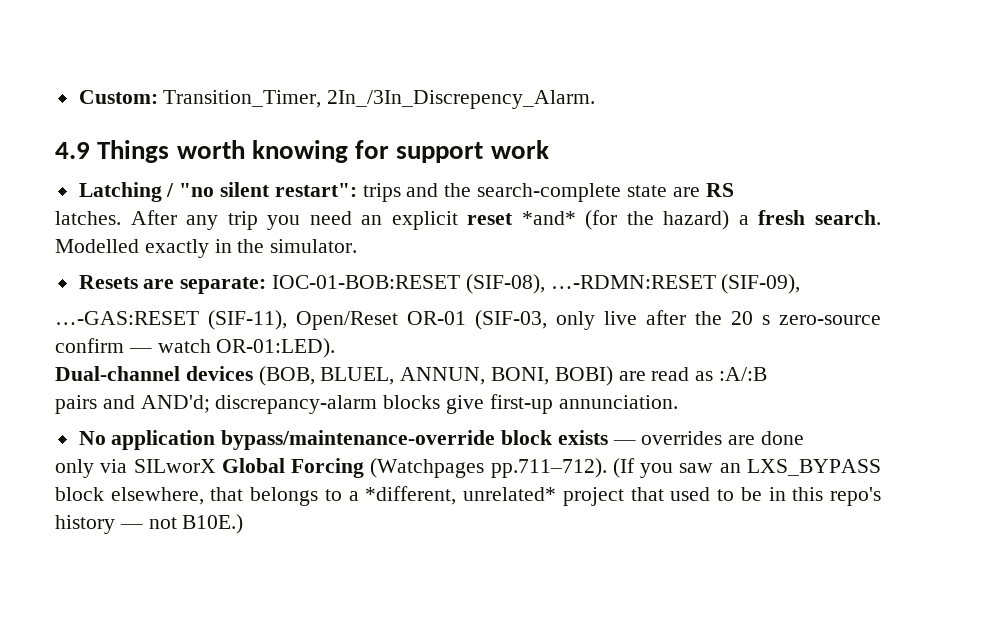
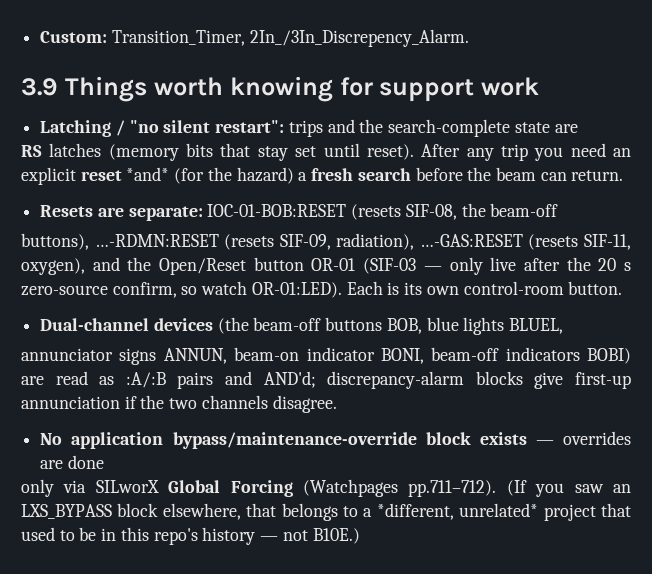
- 4.9 Things worth knowing for support work
+ 3.9 Things worth knowing for support work
- Latching / "no silent restart": trips and the search-complete state are RS
- latches.
+ Latching / "no silent restart": trips and the search-complete state are
+ RS latches (memory bits that stay set until reset).
- After any trip you need an explicit reset *and* (for the hazard) a fresh search. Modelled exactly in the simulator.
- Resets are separate: IOC-01-BOB:RESET (SIF-08), …-RDMN:RESET (SIF-09),
- …-GAS:RESET (SIF-11), Open/Reset OR-01 (SIF-03, only live after the 20 s zero-source confirm — watch OR-01:LED).
- Dual-channel devices (BOB, BLUEL, ANNUN, BONI, BOBI) are read as :A/:B
- pairs and AND'd; discrepancy-alarm blocks give first-up annunciation.
+ After any trip you need an explicit reset *and* (for the hazard) a fresh search before the beam can return.
+ Resets are separate: IOC-01-BOB:RESET (resets SIF-08, the beam-off
+ buttons), …-RDMN:RESET (resets SIF-09, radiation), …-GAS:RESET (resets SIF-11, oxygen), and the Open/Reset button OR-01 (SIF-03 — only live after the 20 s zero-source confirm, so watch OR-01:LED). Each is its own control-room button.
+ Dual-channel devices (the beam-off buttons BOB, blue lights BLUEL,
+ annunciator signs ANNUN, beam-on indicator BONI, beam-off indicators BOBI) are read as :A/:B pairs and AND'd; discrepancy-alarm blocks give first-up annunciation if the two channels disagree.

